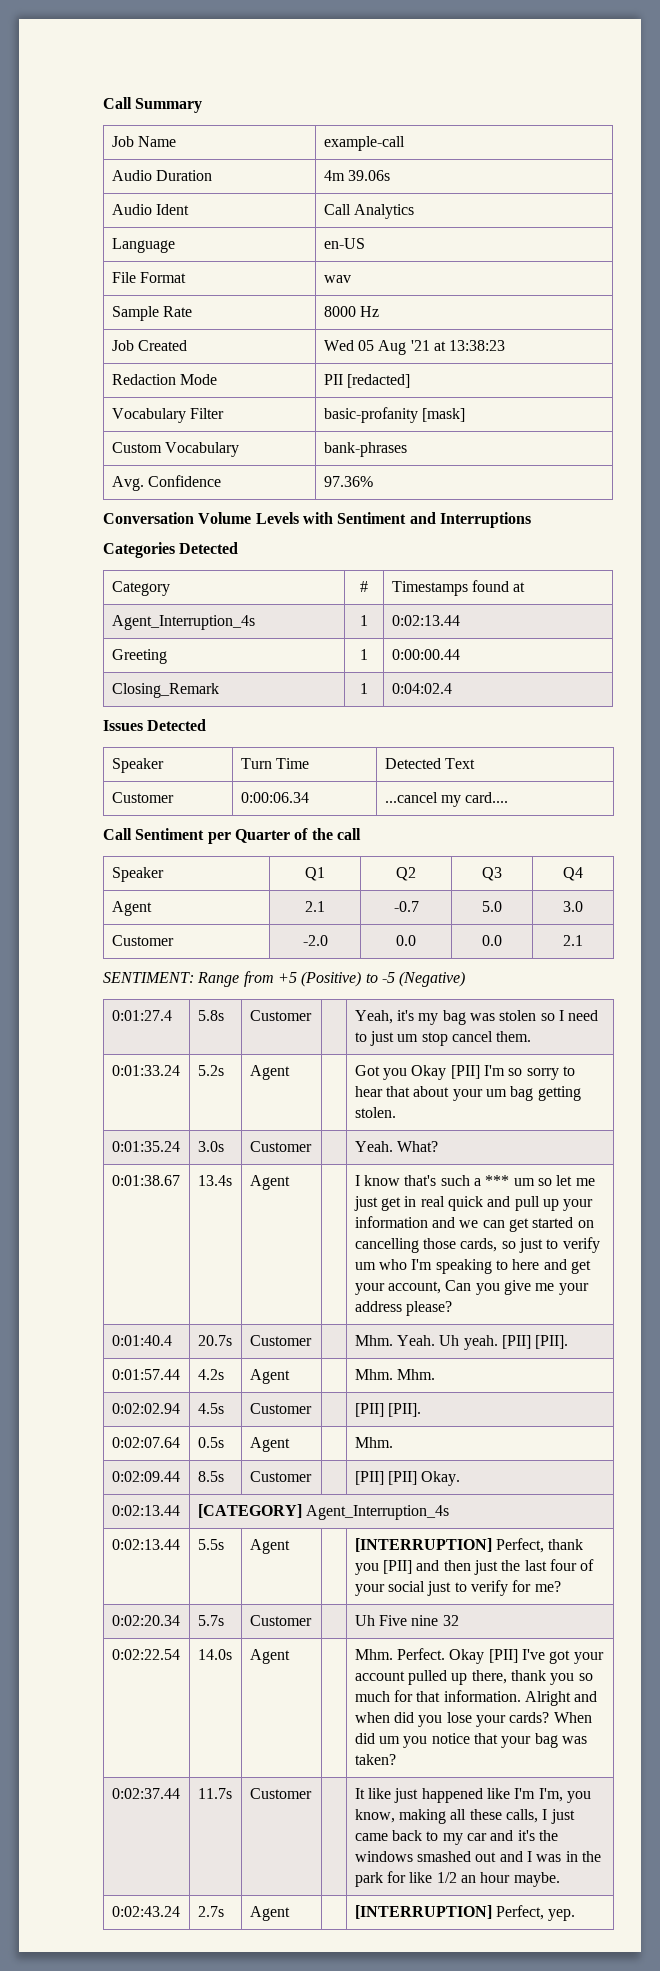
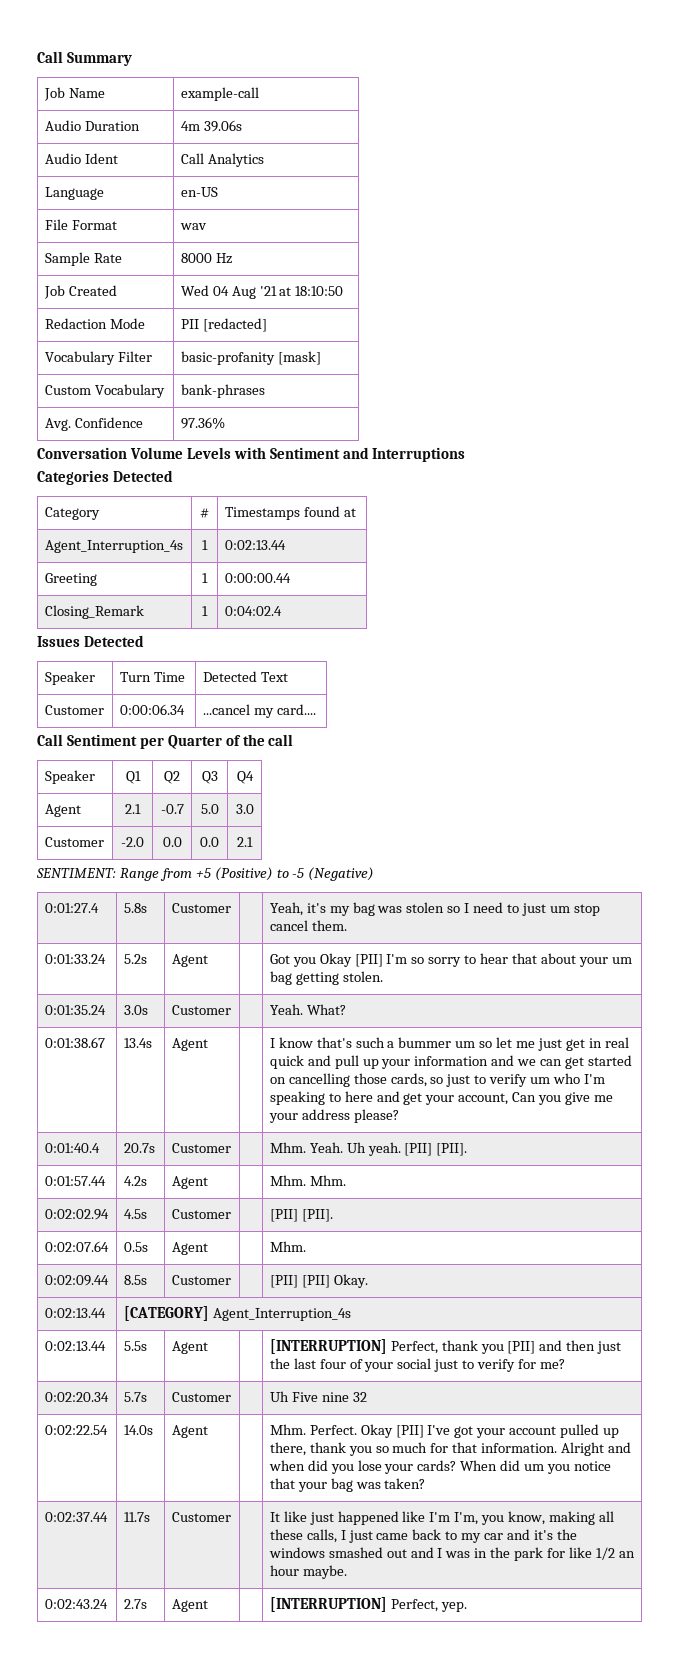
- Job Created | Wed 05 Aug '21 at 13:38:23
+ Job Created | Wed 04 Aug '21 at 18:10:50
- I know that's such a *** um so let me just get in real quick and pull up your information and we can get started on cancelling those cards, so just to verify um who I'm speaking to here and get your account, Can you give me your address please?
+ I know that's such a bummer um so let me just get in real quick and pull up your information and we can get started on cancelling those cards, so just to verify um who I'm speaking to here and get your account, Can you give me your address please?

